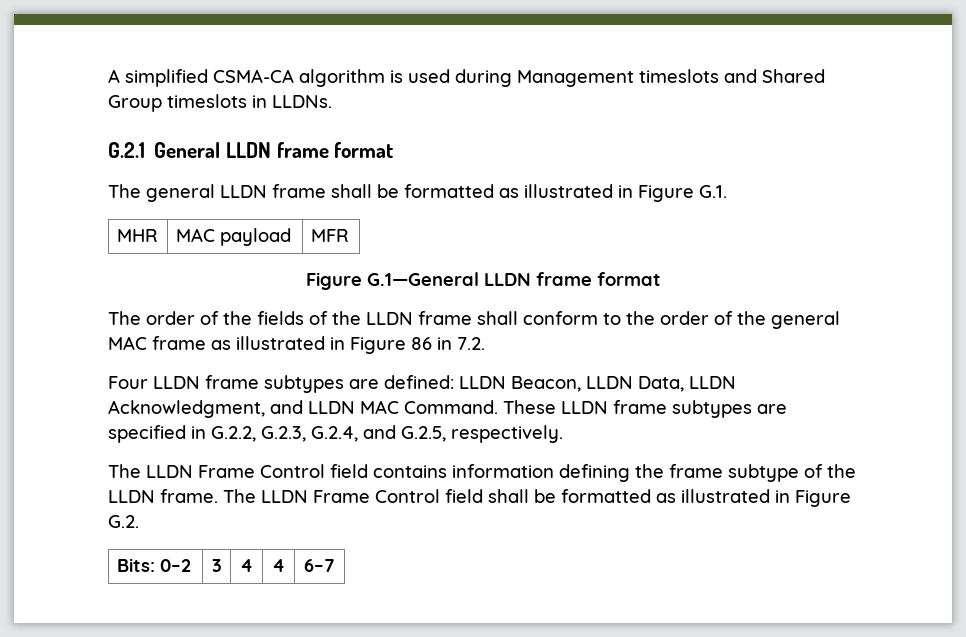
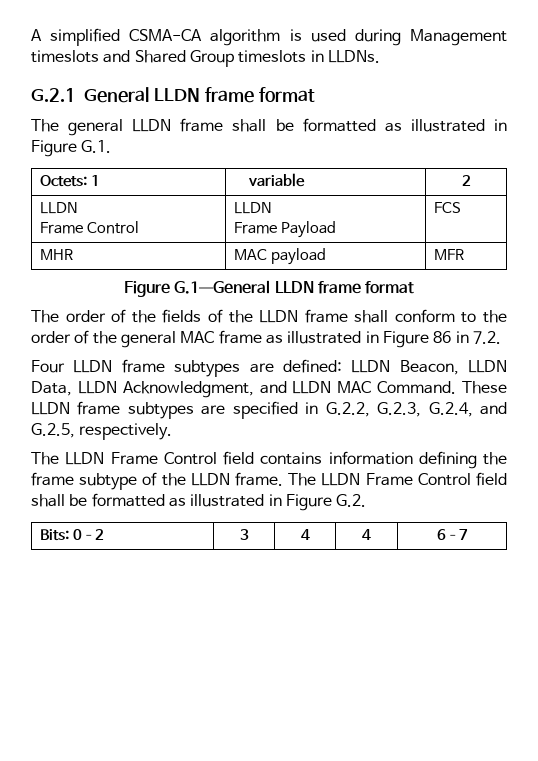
+ Octets: 1 | variable | 2
+ LLDN
+ Frame Control | LLDN
+ Frame Payload | FCS

